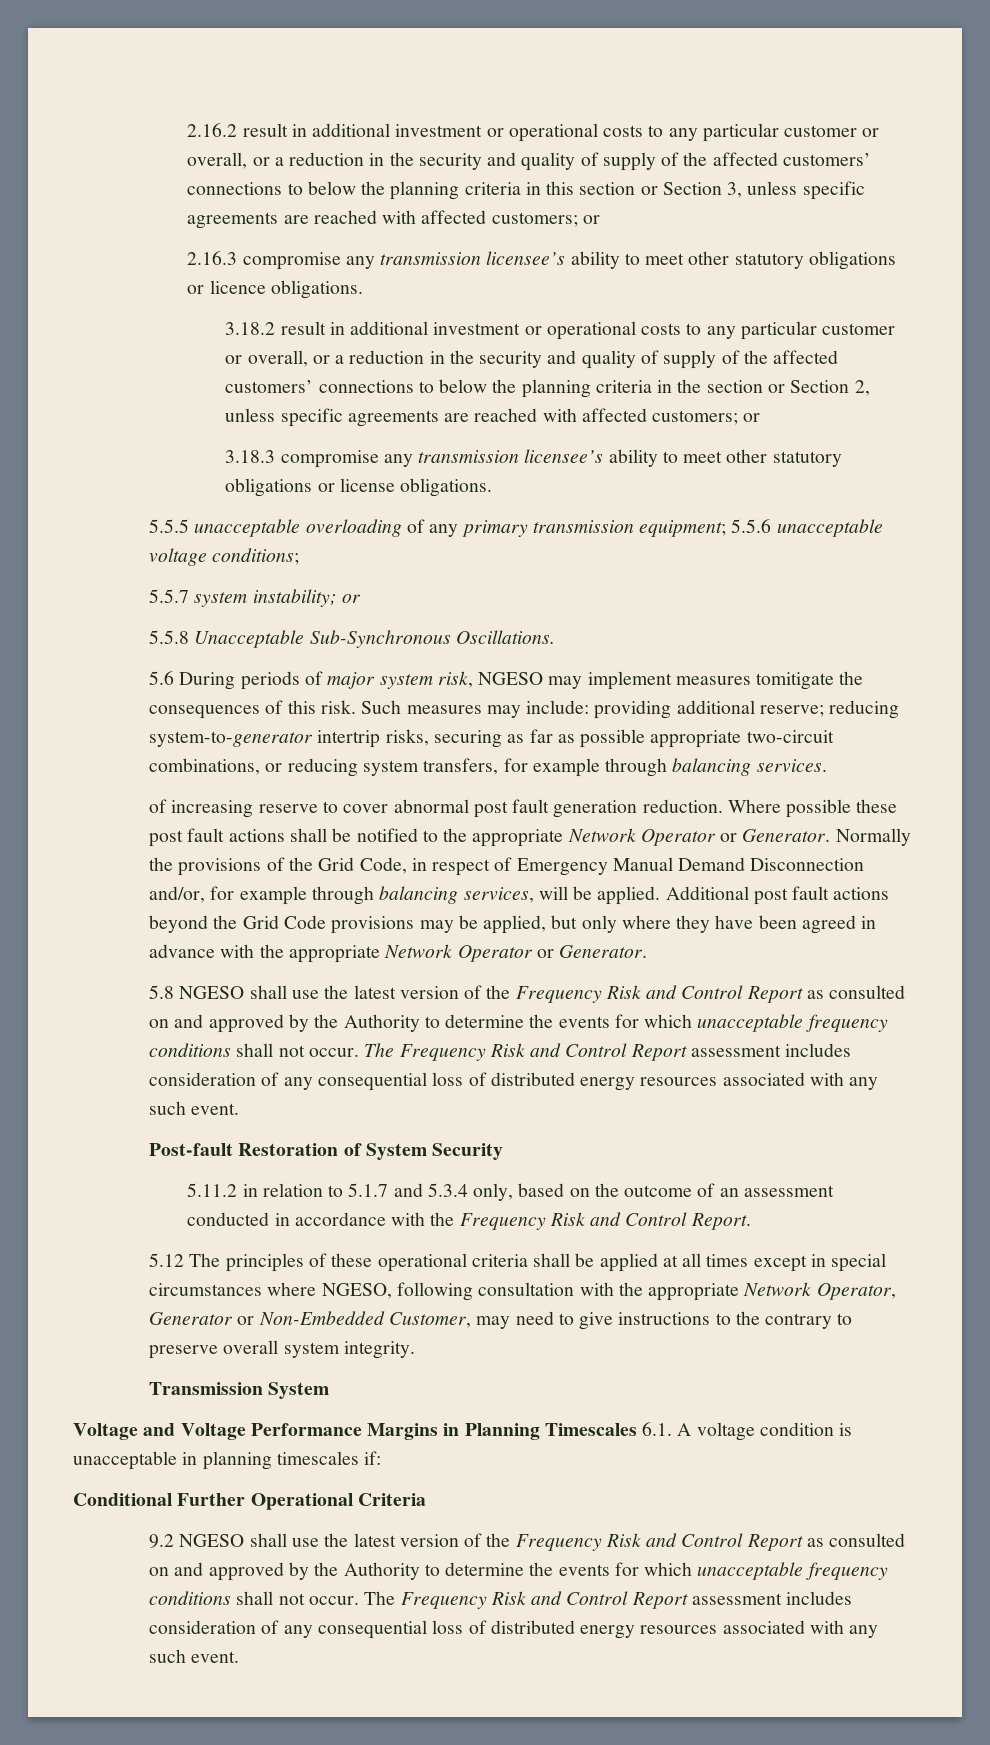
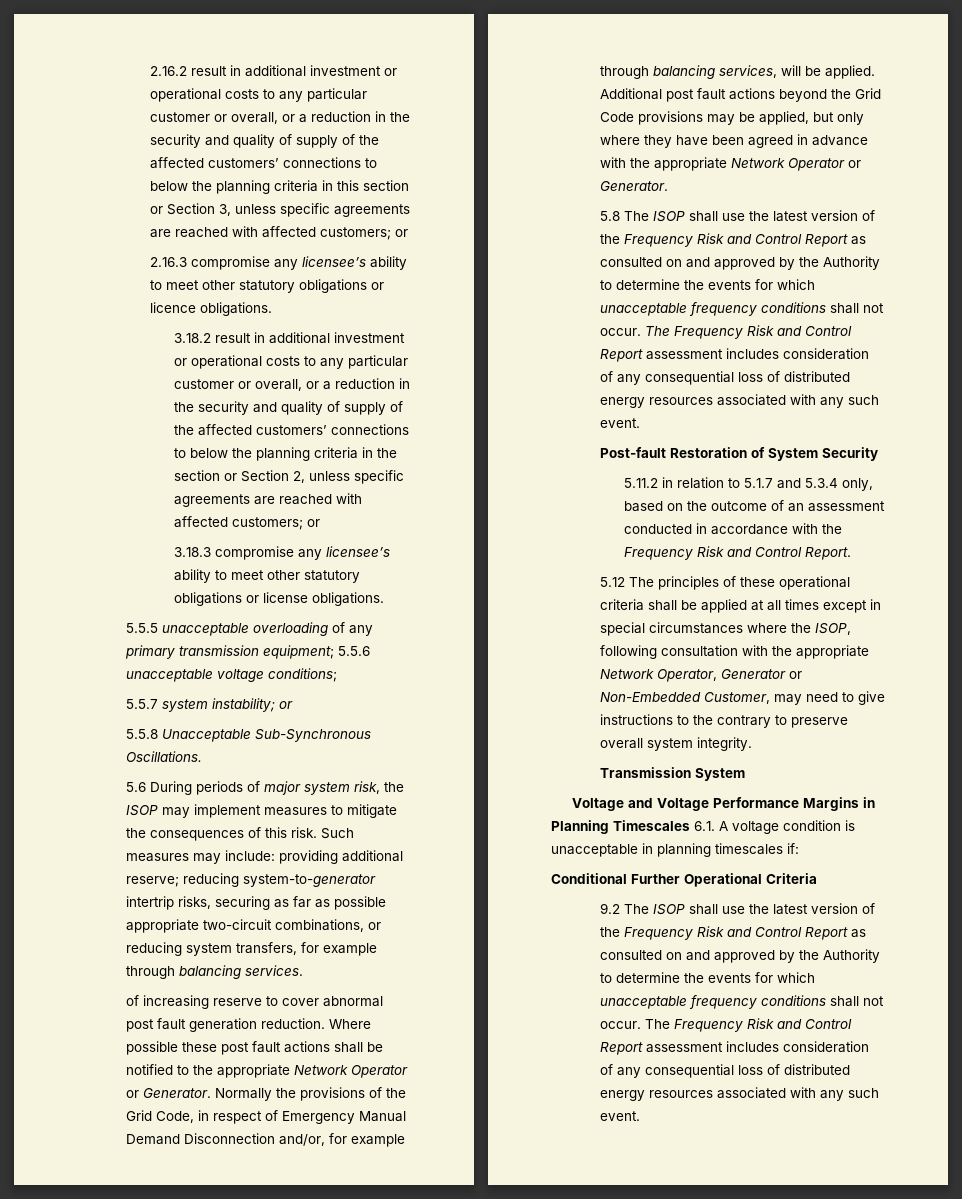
- 2.16.3 compromise any transmission licensee’s ability to meet other statutory obligations or licence obligations.
+ 2.16.3 compromise any licensee’s ability to meet other statutory obligations or licence obligations.
- 3.18.3 compromise any transmission licensee’s ability to meet other statutory obligations or license obligations.
+ 3.18.3 compromise any licensee’s ability to meet other statutory obligations or license obligations.
- 5.6 During periods of major system risk, NGESO may implement measures tomitigate the consequences of this risk.
+ 5.6 During periods of major system risk, the ISOP may implement measures to mitigate the consequences of this risk.
- 5.8 NGESO shall use the latest version of the Frequency Risk and Control Report as consulted on and approved by the Authority to determine the events for which unacceptable frequency conditions shall not occur.
+ 5.8 The ISOP shall use the latest version of the Frequency Risk and Control Report as consulted on and approved by the Authority to determine the events for which unacceptable frequency conditions shall not occur.
- 5.12 The principles of these operational criteria shall be applied at all times except in special circumstances where NGESO, following consultation with the appropriate Network Operator, Generator or Non-Embedded Customer, may need to give instructions to the contrary to preserve overall system integrity.
+ 5.12 The principles of these operational criteria shall be applied at all times except in special circumstances where the ISOP, following consultation with the appropriate Network Operator, Generator or Non-Embedded Customer, may need to give instructions to the contrary to preserve overall system integrity.
- 9.2 NGESO shall use the latest version of the Frequency Risk and Control Report as consulted on and approved by the Authority to determine the events for which unacceptable frequency conditions shall not occur.
+ 9.2 The ISOP shall use the latest version of the Frequency Risk and Control Report as consulted on and approved by the Authority to determine the events for which unacceptable frequency conditions shall not occur.

